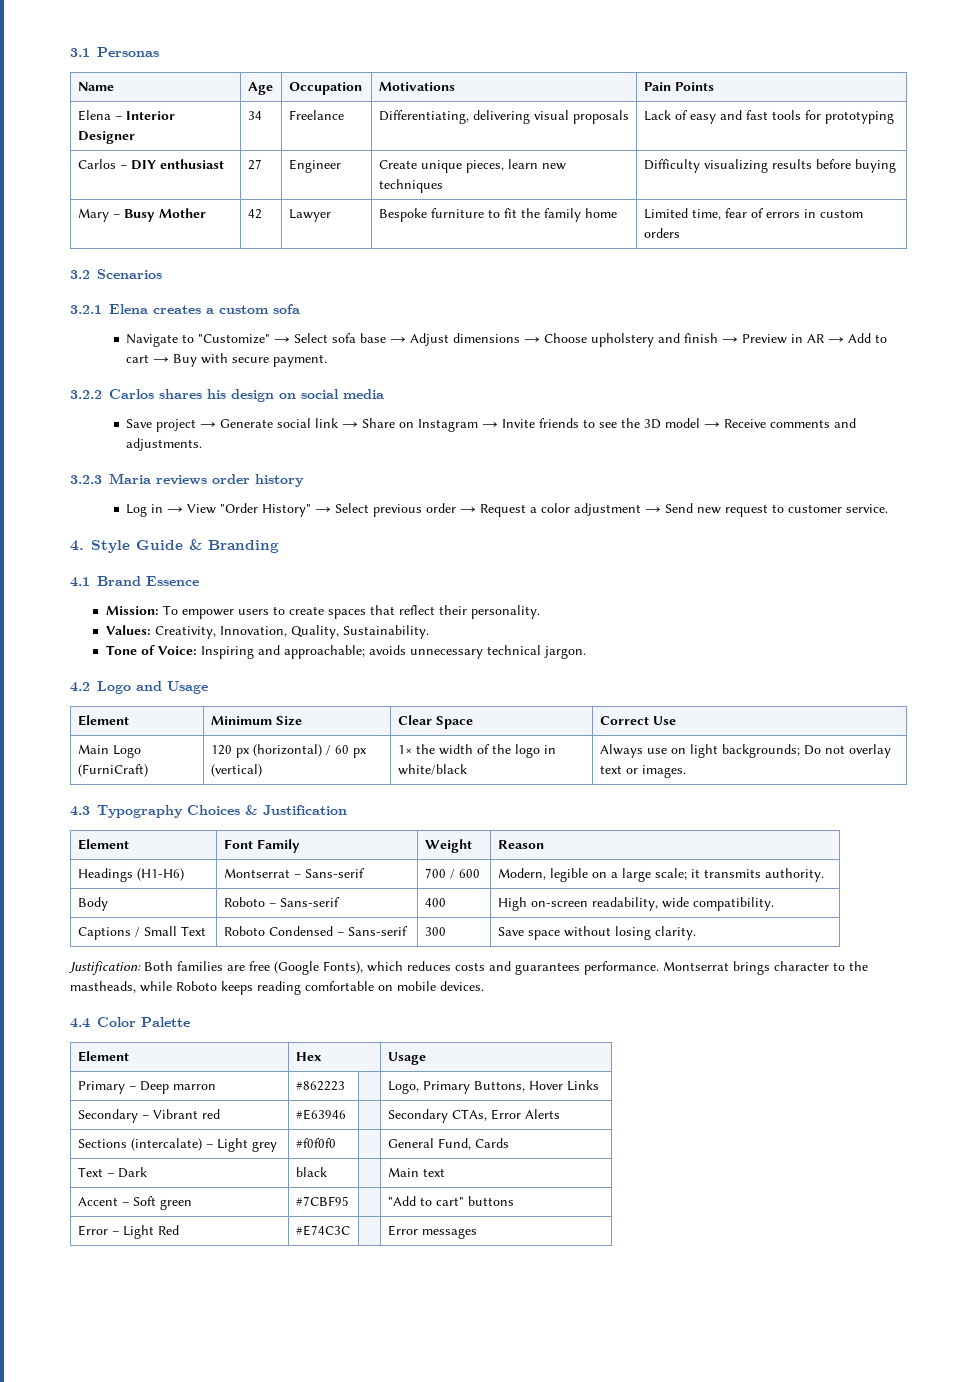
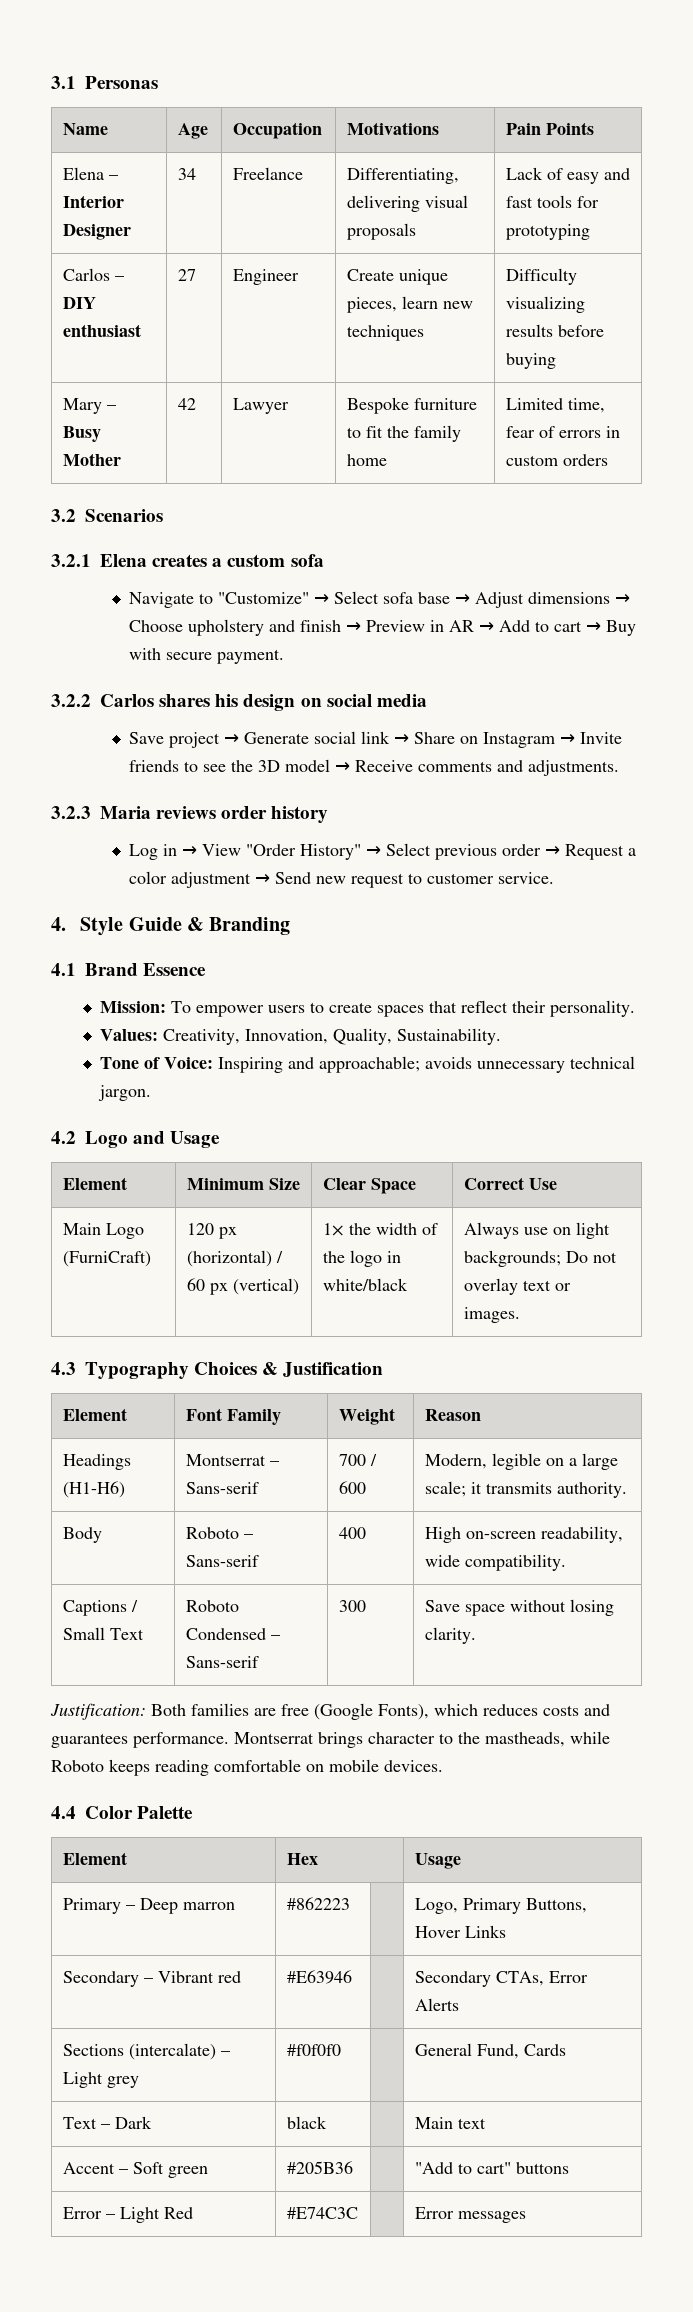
- Accent – Soft green | #7CBF95 | | "Add to cart" buttons
+ Accent – Soft green | #205B36 | | "Add to cart" buttons

